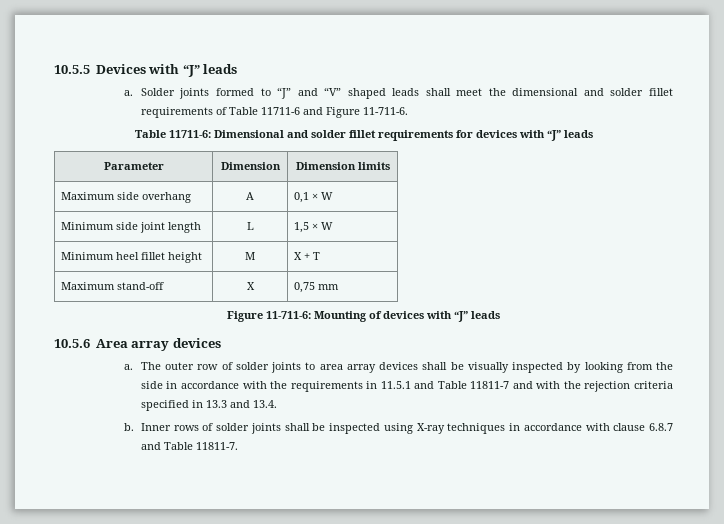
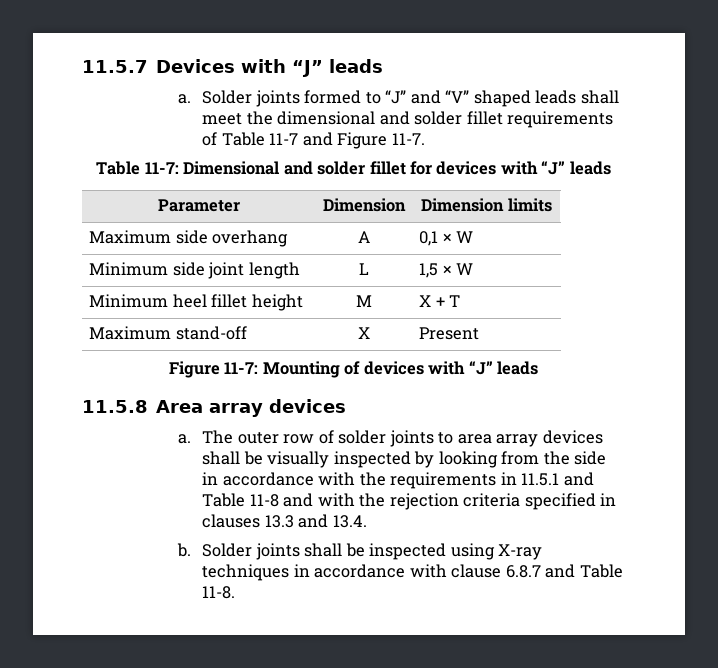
- 10.5.5 Devices with “J” leads
+ 11.5.7 Devices with “J” leads
- Solder joints formed to “J” and “V” shaped leads shall meet the dimensional and solder fillet requirements of Table 11711-6 and Figure 11-711-6.
- Table 11711-6: Dimensional and solder fillet requirements for devices with “J” leads
+ Solder joints formed to “J” and “V” shaped leads shall meet the dimensional and solder fillet requirements of Table 11-7 and Figure 11-7.
+ Table 11-7: Dimensional and solder fillet for devices with “J” leads
- Maximum stand-off | X | 0,75 mm
- Figure 11-711-6: Mounting of devices with “J” leads
+ Maximum stand-off | X | Present
+ Figure 11-7: Mounting of devices with “J” leads
- 10.5.6 Area array devices
+ 11.5.8 Area array devices
- The outer row of solder joints to area array devices shall be visually inspected by looking from the side in accordance with the requirements in 11.5.1 and Table 11811-7 and with the rejection criteria specified in 13.3 and 13.4.
+ The outer row of solder joints to area array devices shall be visually inspected by looking from the side in accordance with the requirements in 11.5.1 and Table 11-8 and with the rejection criteria specified in clauses 13.3 and 13.4.
- Inner rows of solder joints shall be inspected using X-ray techniques in accordance with clause 6.8.7 and Table 11811-7.
+ Solder joints shall be inspected using X-ray techniques in accordance with clause 6.8.7 and Table 11-8.

